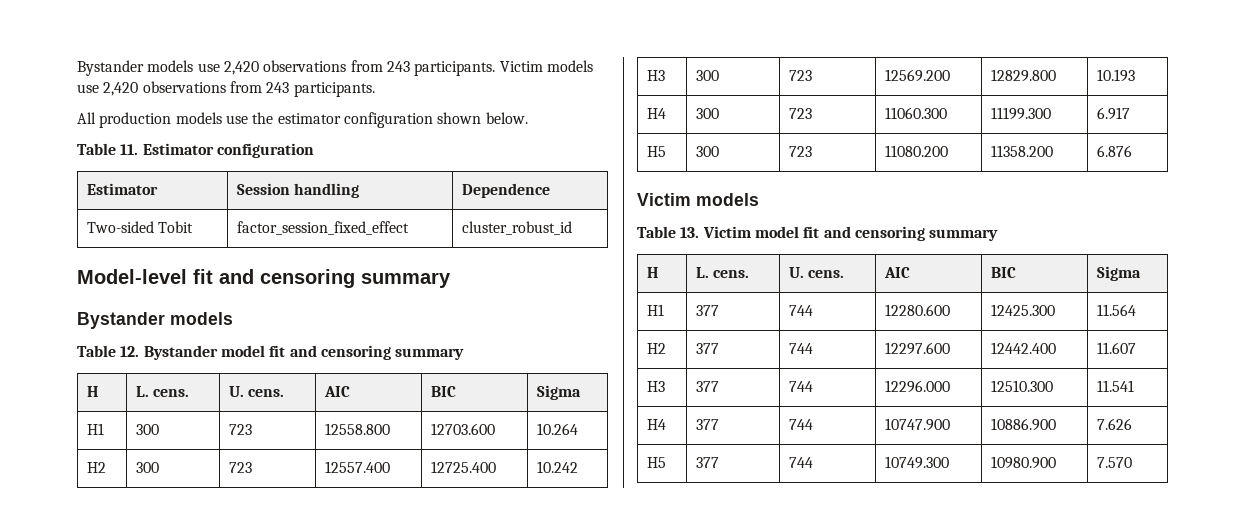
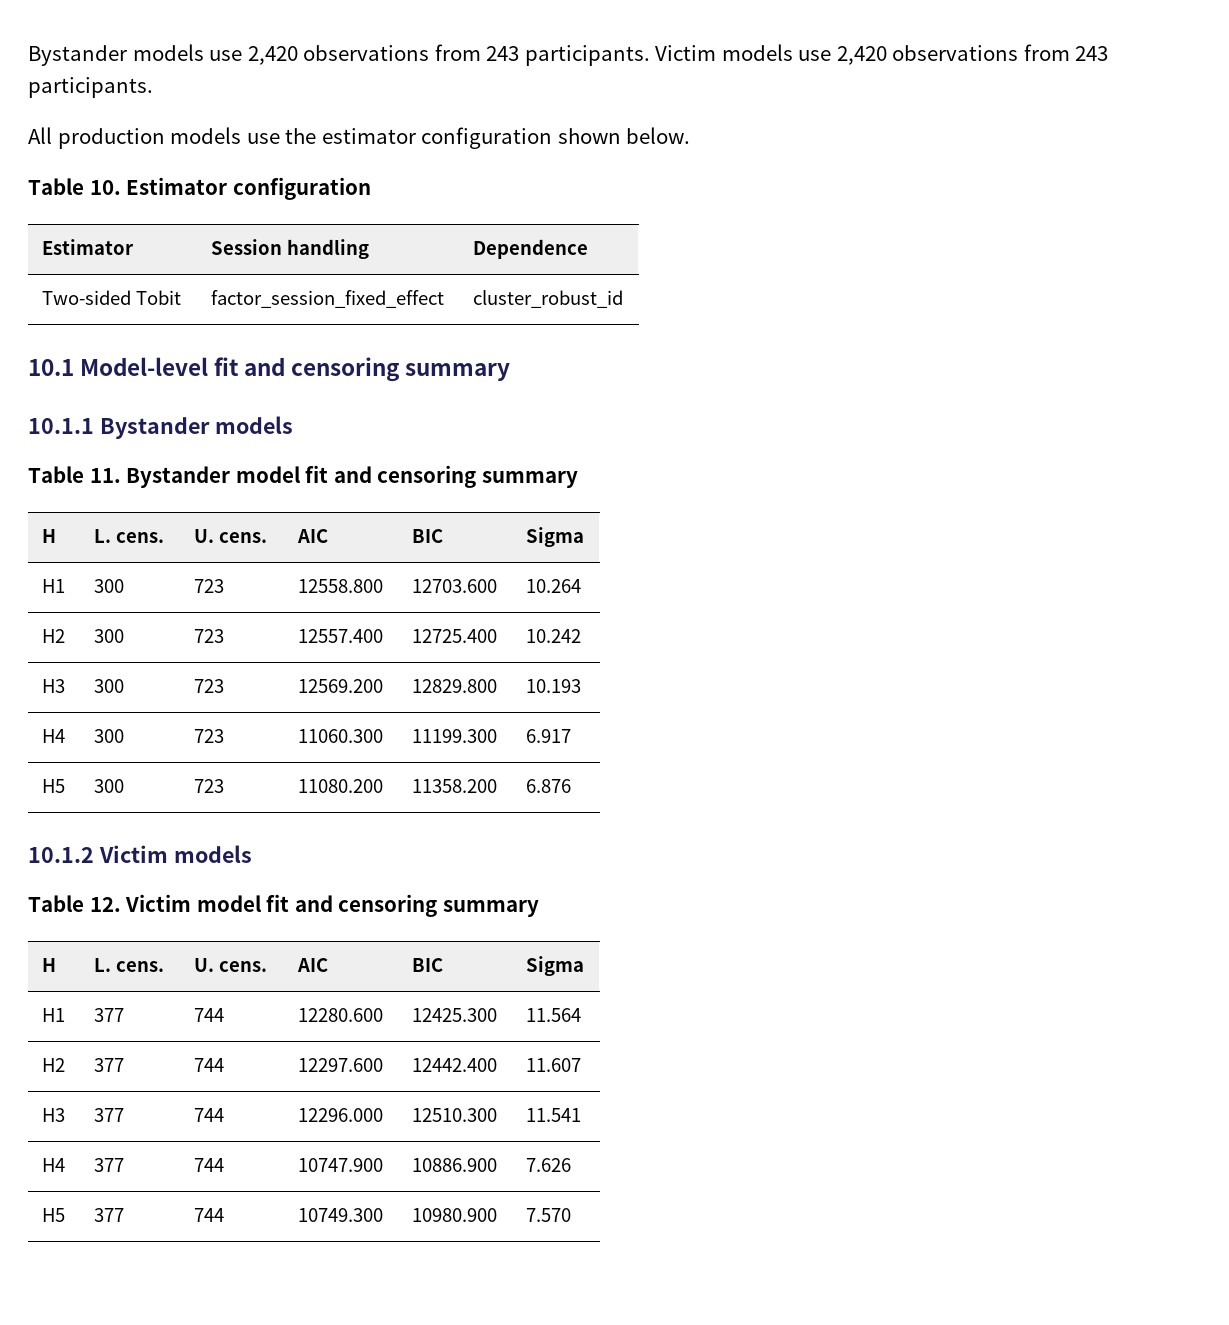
- Table 11. Estimator configuration
+ Table 10. Estimator configuration
- Model-level fit and censoring summary
- Bystander models
+ 10.1 Model-level fit and censoring summary
+ 10.1.1 Bystander models
- Table 12. Bystander model fit and censoring summary
+ Table 11. Bystander model fit and censoring summary
  H5 | 300 | 723 | 11080.200 | 11358.200 | 6.876
- Victim models
+ 10.1.2 Victim models
- Table 13. Victim model fit and censoring summary
+ Table 12. Victim model fit and censoring summary

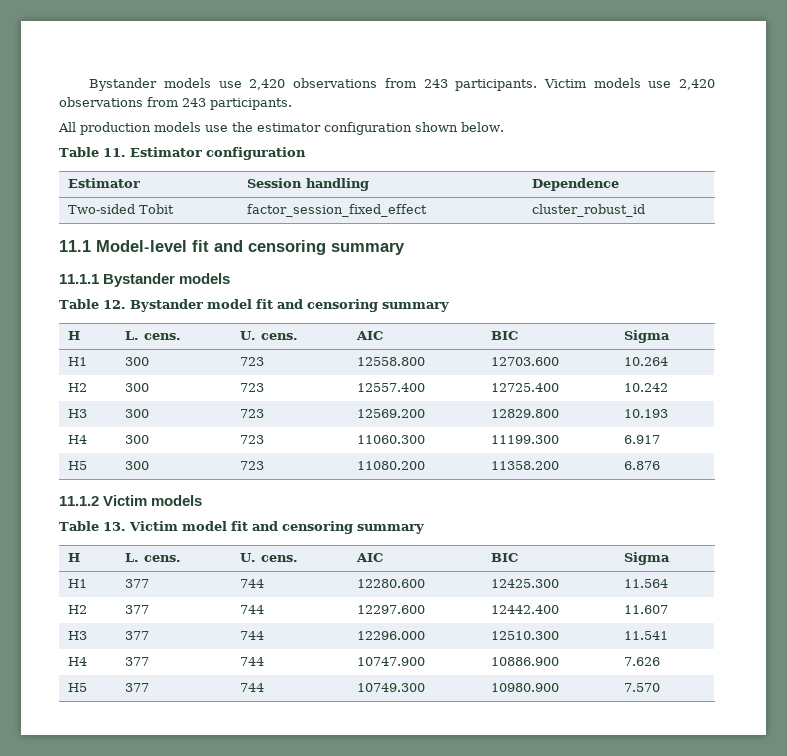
- Table 10. Estimator configuration
+ Table 11. Estimator configuration
- 10.1 Model-level fit and censoring summary
+ 11.1 Model-level fit and censoring summary
- 10.1.1 Bystander models
+ 11.1.1 Bystander models
- Table 11. Bystander model fit and censoring summary
+ Table 12. Bystander model fit and censoring summary
- 10.1.2 Victim models
+ 11.1.2 Victim models
- Table 12. Victim model fit and censoring summary
+ Table 13. Victim model fit and censoring summary

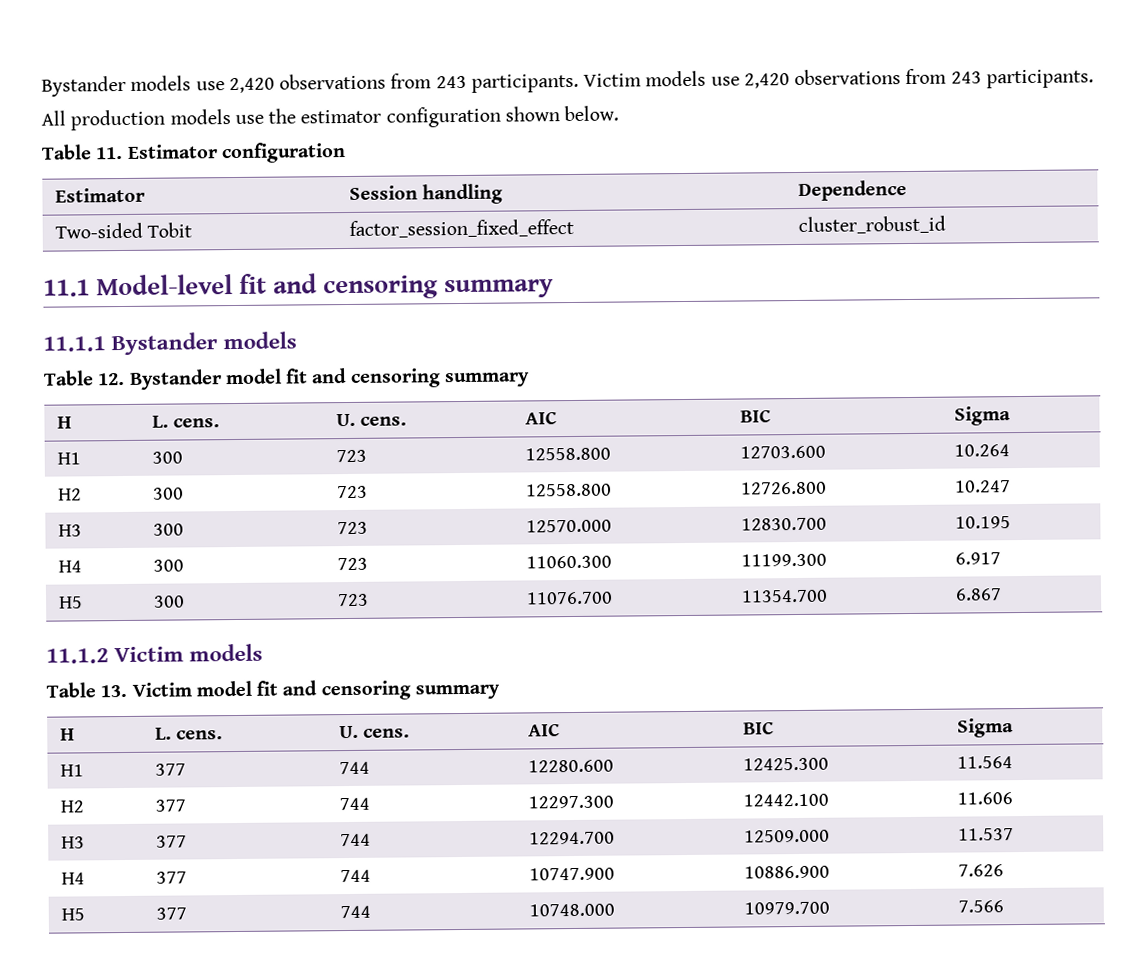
- H2 | 300 | 723 | 12557.400 | 12725.400 | 10.242
+ H2 | 300 | 723 | 12558.800 | 12726.800 | 10.247
- H3 | 300 | 723 | 12569.200 | 12829.800 | 10.193
+ H3 | 300 | 723 | 12570.000 | 12830.700 | 10.195
- H5 | 300 | 723 | 11080.200 | 11358.200 | 6.876
+ H5 | 300 | 723 | 11076.700 | 11354.700 | 6.867
- H2 | 377 | 744 | 12297.600 | 12442.400 | 11.607
+ H2 | 377 | 744 | 12297.300 | 12442.100 | 11.606
- H3 | 377 | 744 | 12296.000 | 12510.300 | 11.541
+ H3 | 377 | 744 | 12294.700 | 12509.000 | 11.537
- H5 | 377 | 744 | 10749.300 | 10980.900 | 7.570
+ H5 | 377 | 744 | 10748.000 | 10979.700 | 7.566

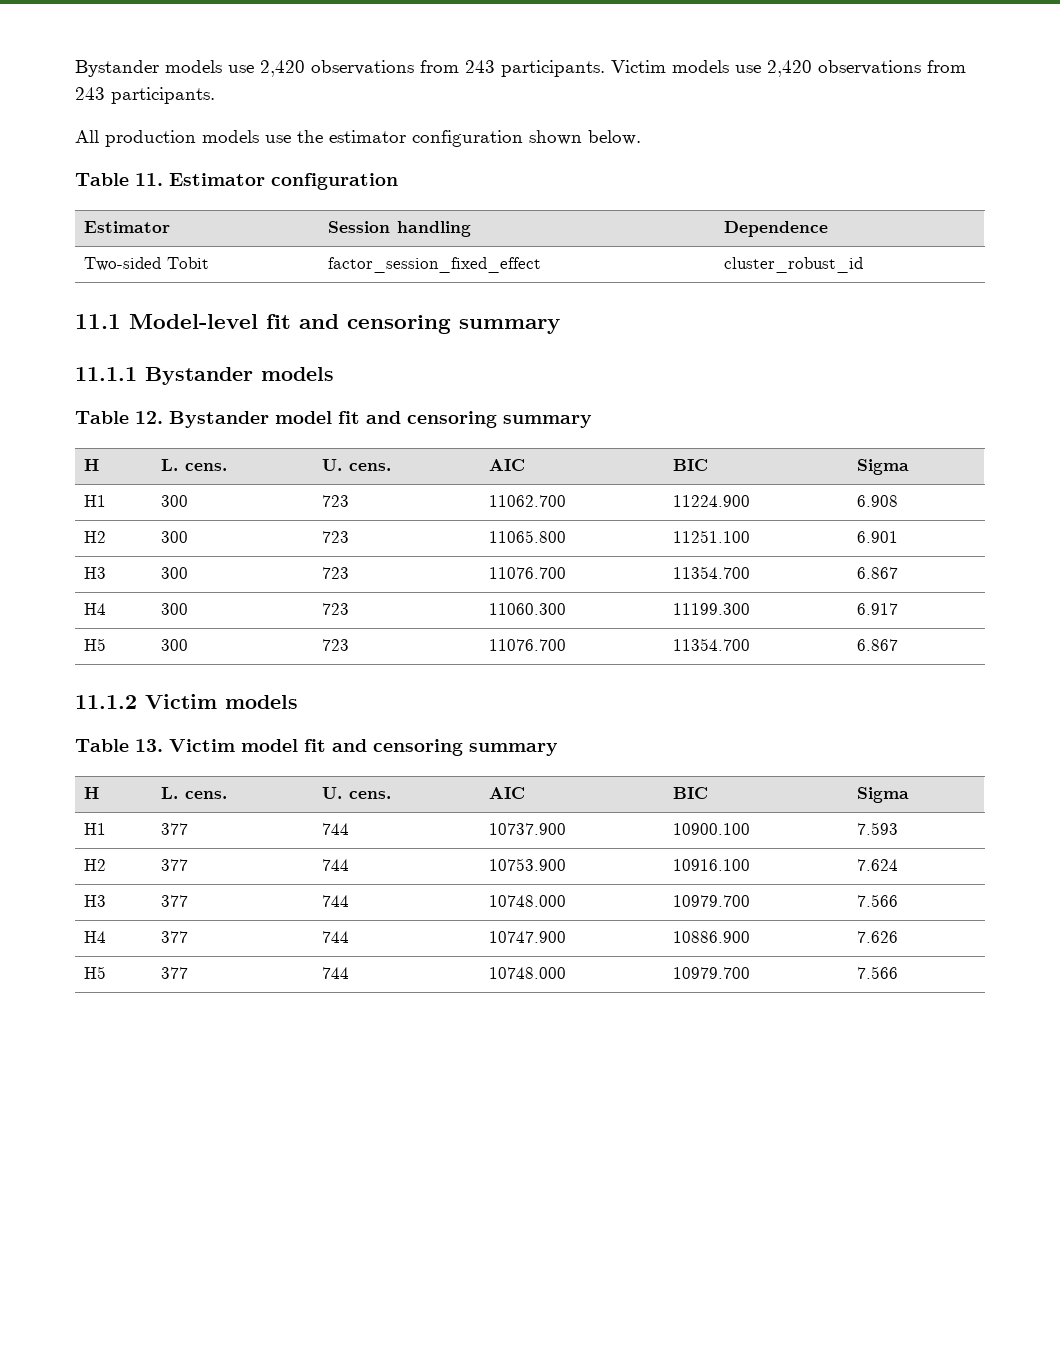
- H1 | 300 | 723 | 12558.800 | 12703.600 | 10.264
+ H1 | 300 | 723 | 11062.700 | 11224.900 | 6.908
- H2 | 300 | 723 | 12558.800 | 12726.800 | 10.247
+ H2 | 300 | 723 | 11065.800 | 11251.100 | 6.901
- H3 | 300 | 723 | 12570.000 | 12830.700 | 10.195
+ H3 | 300 | 723 | 11076.700 | 11354.700 | 6.867
- H1 | 377 | 744 | 12280.600 | 12425.300 | 11.564
+ H1 | 377 | 744 | 10737.900 | 10900.100 | 7.593
- H2 | 377 | 744 | 12297.300 | 12442.100 | 11.606
+ H2 | 377 | 744 | 10753.900 | 10916.100 | 7.624
- H3 | 377 | 744 | 12294.700 | 12509.000 | 11.537
+ H3 | 377 | 744 | 10748.000 | 10979.700 | 7.566

